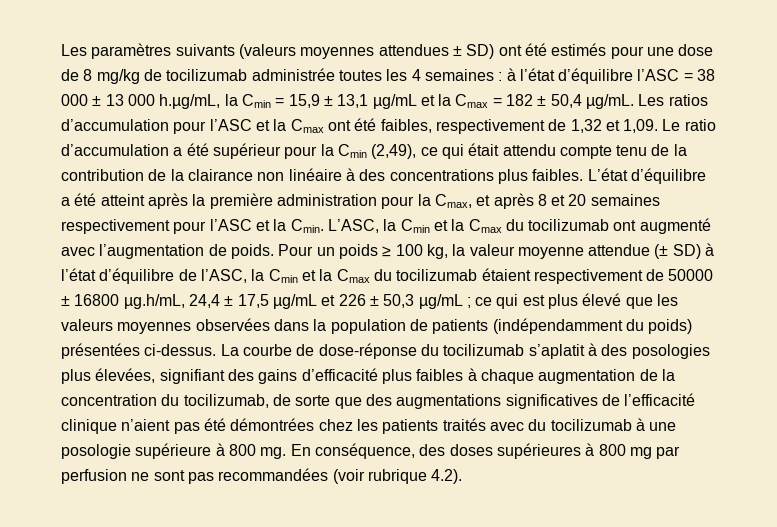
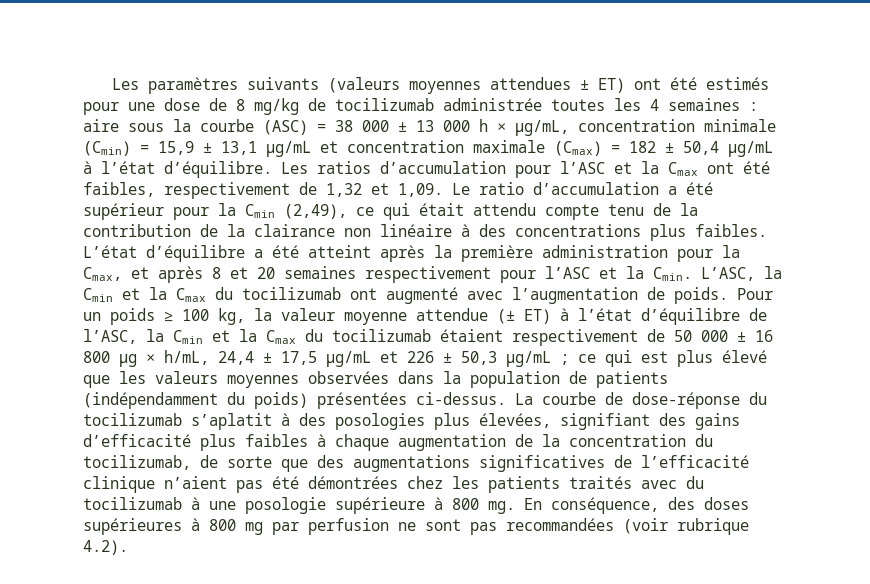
- Les paramètres suivants (valeurs moyennes attendues ± SD) ont été estimés pour une dose de 8 mg/kg de tocilizumab administrée toutes les 4 semaines : à l’état d’équilibre l’ASC = 38 000 ± 13 000 h.µg/mL, la Cmin = 15,9 ± 13,1 µg/mL et la Cmax = 182 ± 50,4 µg/mL.
+ Les paramètres suivants (valeurs moyennes attendues ± ET) ont été estimés pour une dose de 8 mg/kg de tocilizumab administrée toutes les 4 semaines : aire sous la courbe (ASC) = 38 000 ± 13 000 h × µg/mL, concentration minimale (Cmin) = 15,9 ± 13,1 µg/mL et concentration maximale (Cmax) = 182 ± 50,4 µg/mL à l’état d’équilibre.
- Pour un poids ≥ 100 kg, la valeur moyenne attendue (± SD) à l’état d’équilibre de l’ASC, la Cmin et la Cmax du tocilizumab étaient respectivement de 50000 ± 16800 µg.h/mL, 24,4 ± 17,5 µg/mL et 226 ± 50,3 µg/mL ; ce qui est plus élevé que les valeurs moyennes observées dans la population de patients (indépendamment du poids) présentées ci-dessus.
+ Pour un poids ≥ 100 kg, la valeur moyenne attendue (± ET) à l’état d’équilibre de l’ASC, la Cmin et la Cmax du tocilizumab étaient respectivement de 50 000 ± 16 800 µg × h/mL, 24,4 ± 17,5 µg/mL et 226 ± 50,3 µg/mL ; ce qui est plus élevé que les valeurs moyennes observées dans la population de patients (indépendamment du poids) présentées ci-dessus.

